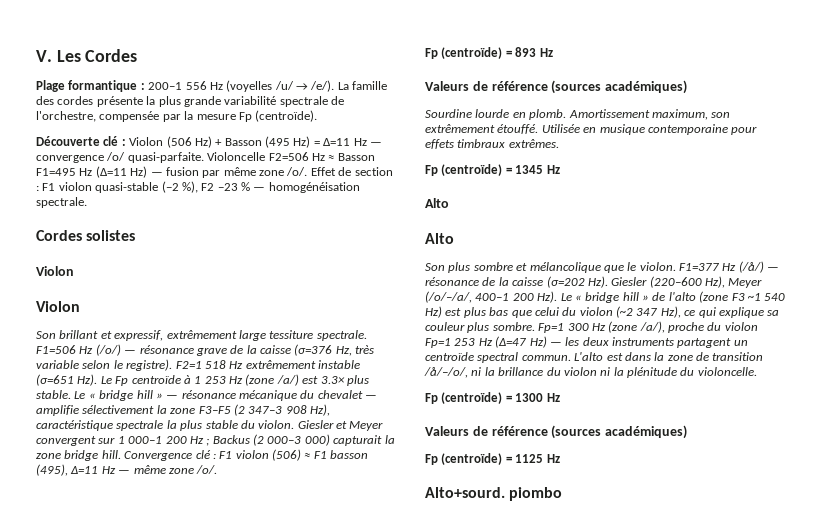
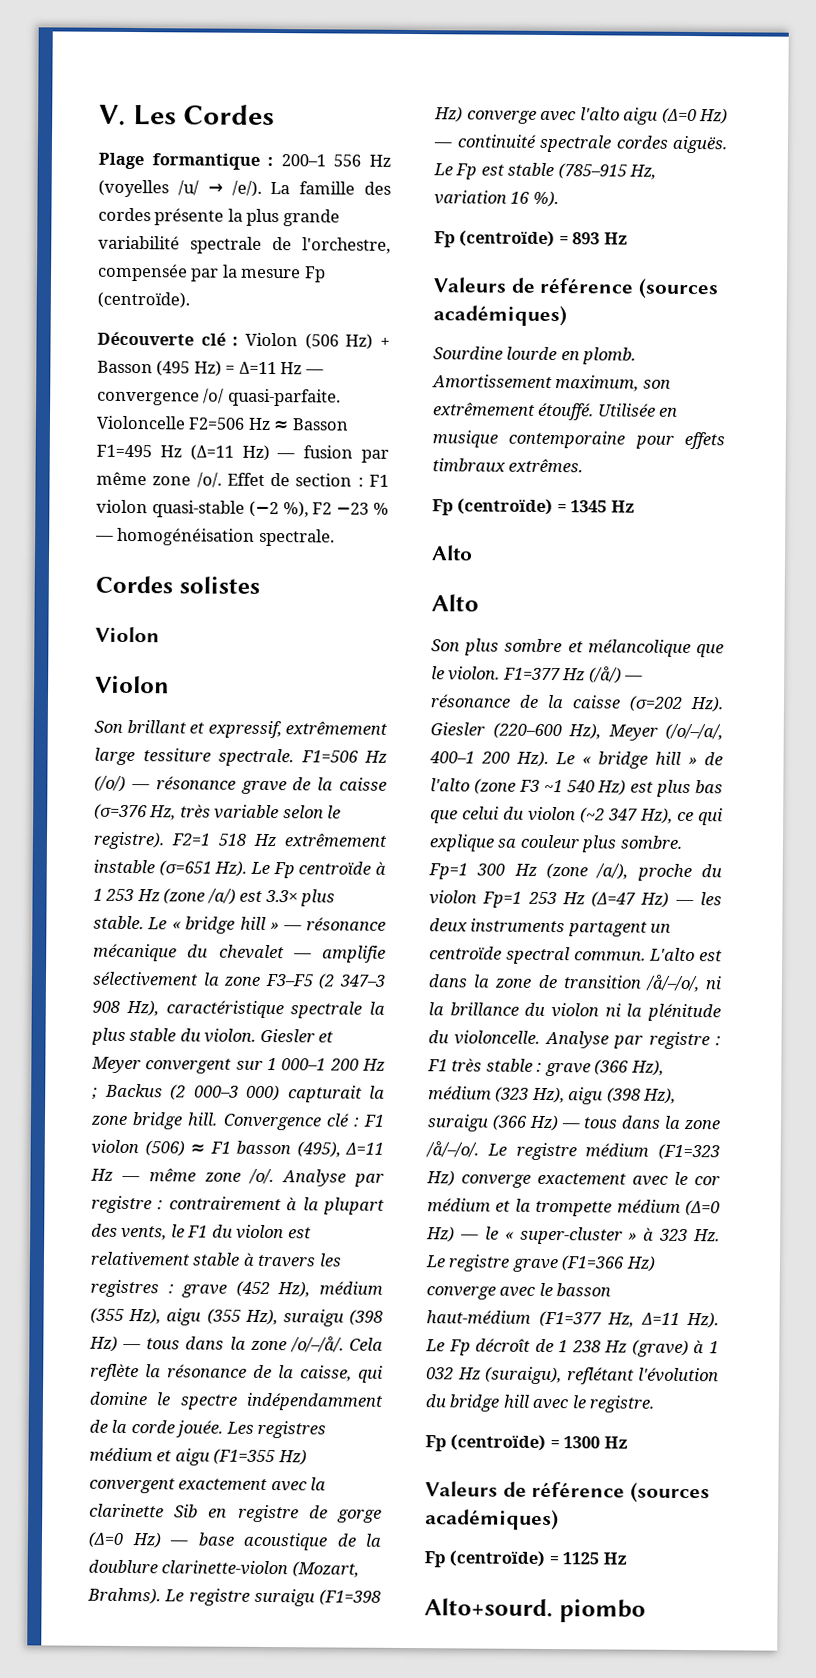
+ Analyse par registre : contrairement à la plupart des vents, le F1 du violon est relativement stable à travers les registres : grave (452 Hz), médium (355 Hz), aigu (355 Hz), suraigu (398 Hz) — tous dans la zone /o/–/å/. Cela reflète la résonance de la caisse, qui domine le spectre indépendamment de la corde jouée. Les registres médium et aigu (F1=355 Hz) convergent exactement avec la clarinette Sib en registre de gorge (Δ=0 Hz) — base acoustique de la doublure clarinette-violon (Mozart, Brahms). Le registre suraigu (F1=398 Hz) converge avec l'alto aigu (Δ=0 Hz) — continuité spectrale cordes aiguës. Le Fp est stable (785–915 Hz, variation 16 %).
+ Analyse par registre : F1 très stable : grave (366 Hz), médium (323 Hz), aigu (398 Hz), suraigu (366 Hz) — tous dans la zone /å/–/o/. Le registre médium (F1=323 Hz) converge exactement avec le cor médium et la trompette médium (Δ=0 Hz) — le « super-cluster » à 323 Hz. Le registre grave (F1=366 Hz) converge avec le basson haut-médium (F1=377 Hz, Δ=11 Hz). Le Fp décroît de 1 238 Hz (grave) à 1 032 Hz (suraigu), reflétant l'évolution du bridge hill avec le registre.

